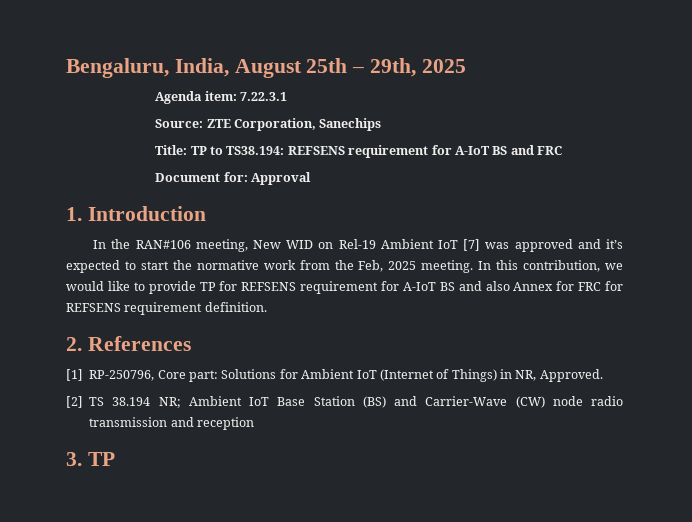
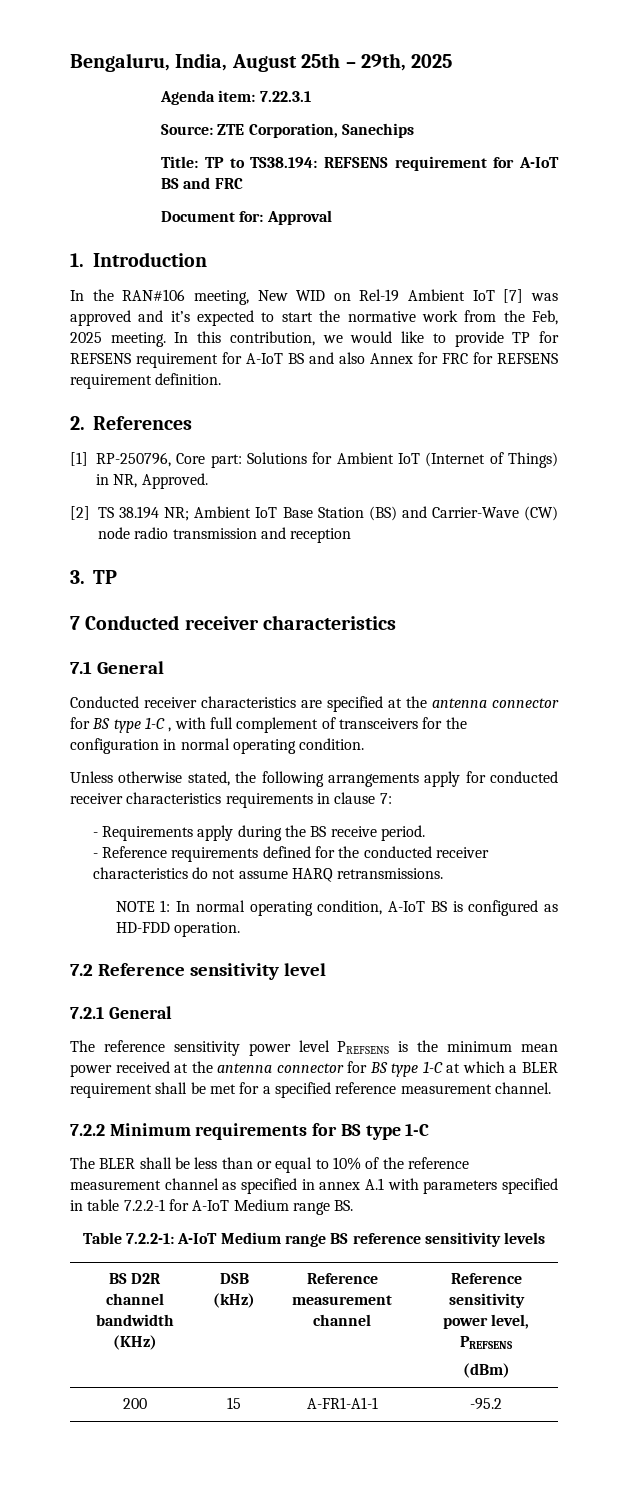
+ 7 Conducted receiver characteristics
+ 7.1 General
+ Conducted receiver characteristics are specified at the antenna connector for BS type 1-C , with full complement of transceivers for the configuration in normal operating condition.
+ Unless otherwise stated, the following arrangements apply for conducted receiver characteristics requirements in clause 7:
+ - Requirements apply during the BS receive period.
+ - Reference requirements defined for the conducted receiver characteristics do not assume HARQ retransmissions.
+ NOTE 1: In normal operating condition, A-IoT BS is configured as HD-FDD operation.
+ 7.2 Reference sensitivity level
+ 7.2.1 General
+ The reference sensitivity power level PREFSENS is the minimum mean power received at the antenna connector for BS type 1-C at which a BLER requirement shall be met for a specified reference measurement channel.
+ 7.2.2 Minimum requirements for BS type 1-C
+ The BLER shall be less than or equal to 10% of the reference measurement channel as specified in annex A.1 with parameters specified in table 7.2.2-1 for A-IoT Medium range BS.
+ Table 7.2.2-1: A-IoT Medium range BS reference sensitivity levels
+ BS D2R channel bandwidth (KHz) | DSB (kHz) | Reference measurement channel | Reference sensitivity power level, PREFSENS
+ (dBm)
+ 200 | 15 | A-FR1-A1-1 | -95.2

